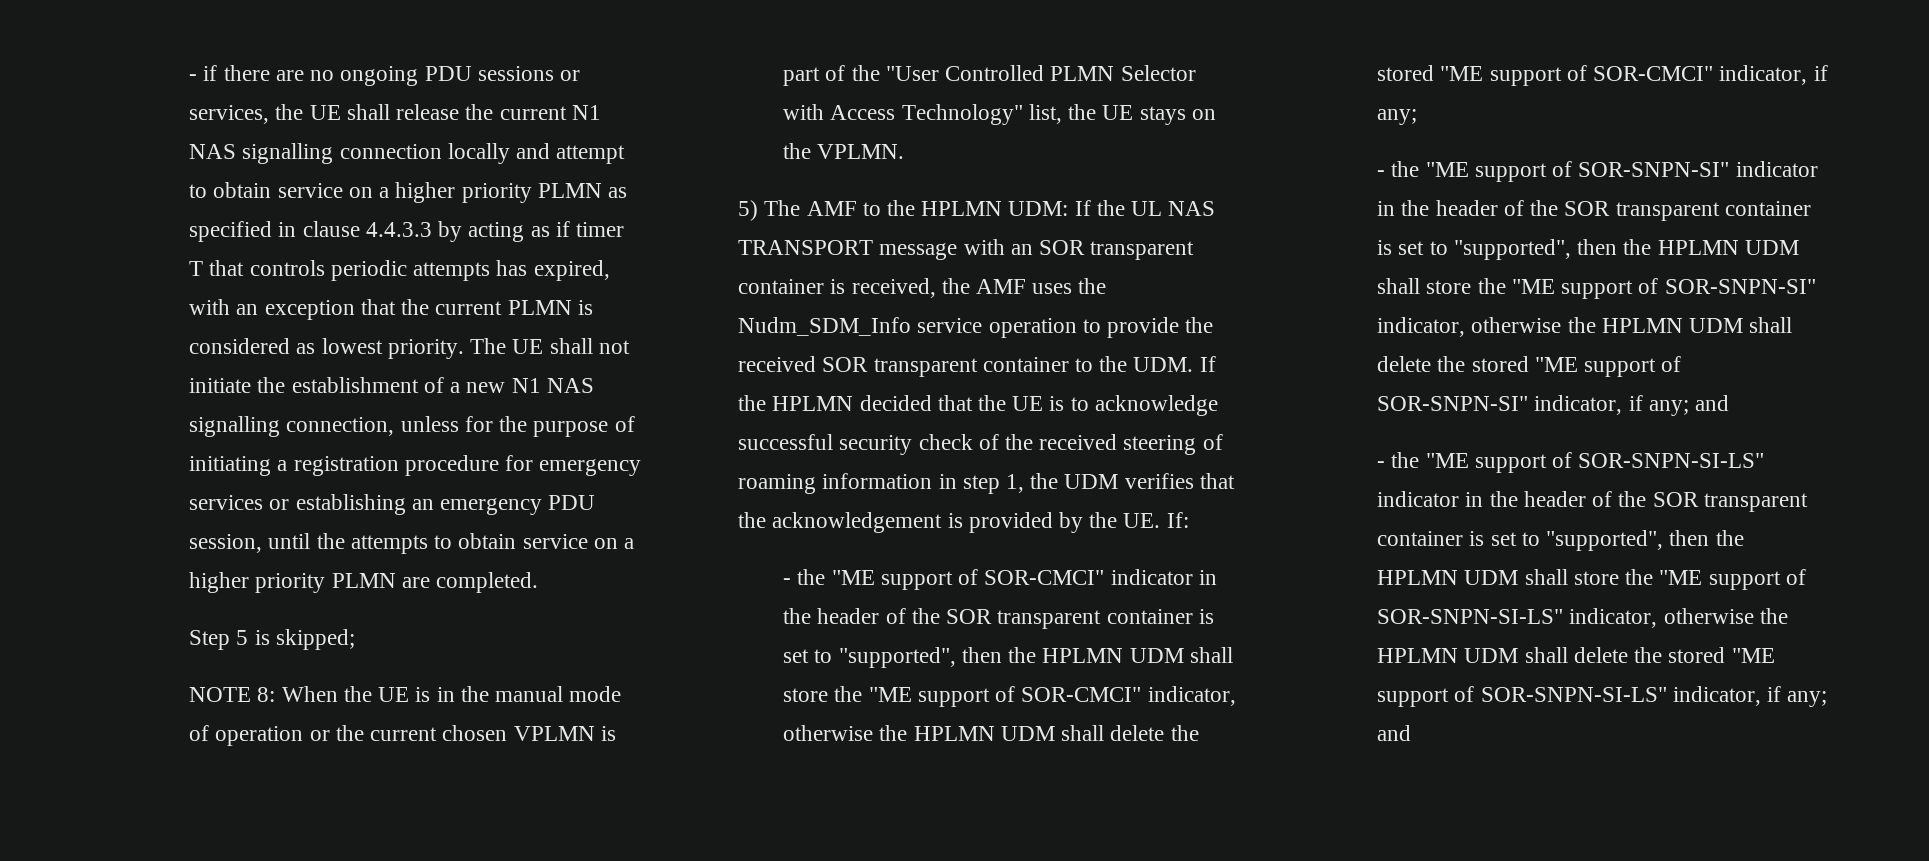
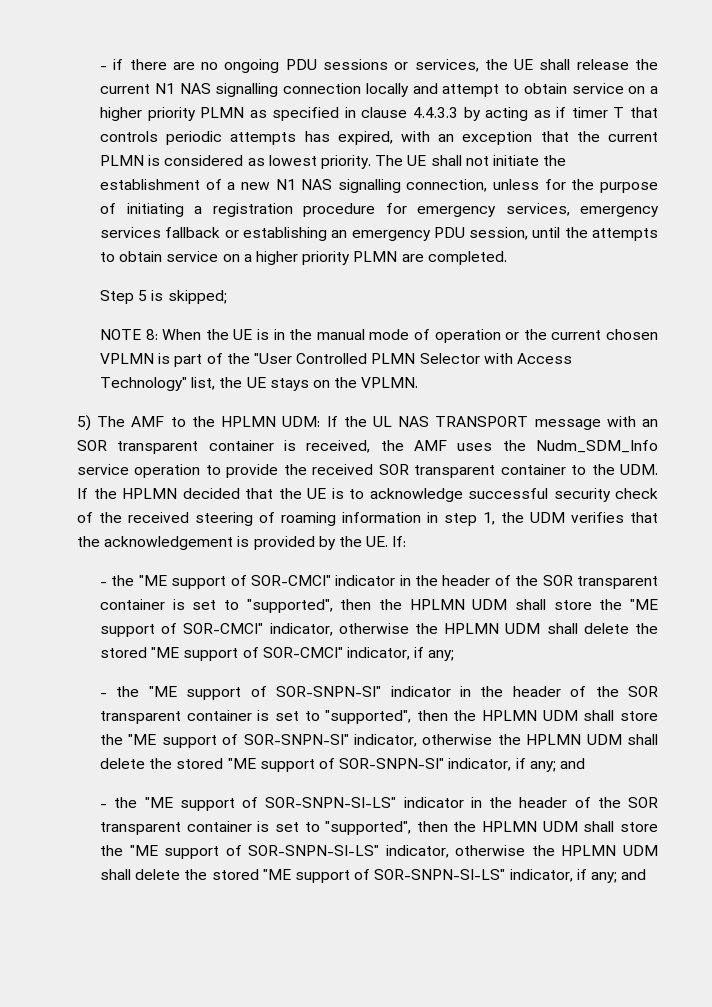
- The UE shall not initiate the establishment of a new N1 NAS signalling connection, unless for the purpose of initiating a registration procedure for emergency services or establishing an emergency PDU session, until the attempts to obtain service on a higher priority PLMN are completed.
+ The UE shall not initiate the establishment of a new N1 NAS signalling connection, unless for the purpose of initiating a registration procedure for emergency services, emergency services fallback or establishing an emergency PDU session, until the attempts to obtain service on a higher priority PLMN are completed.

